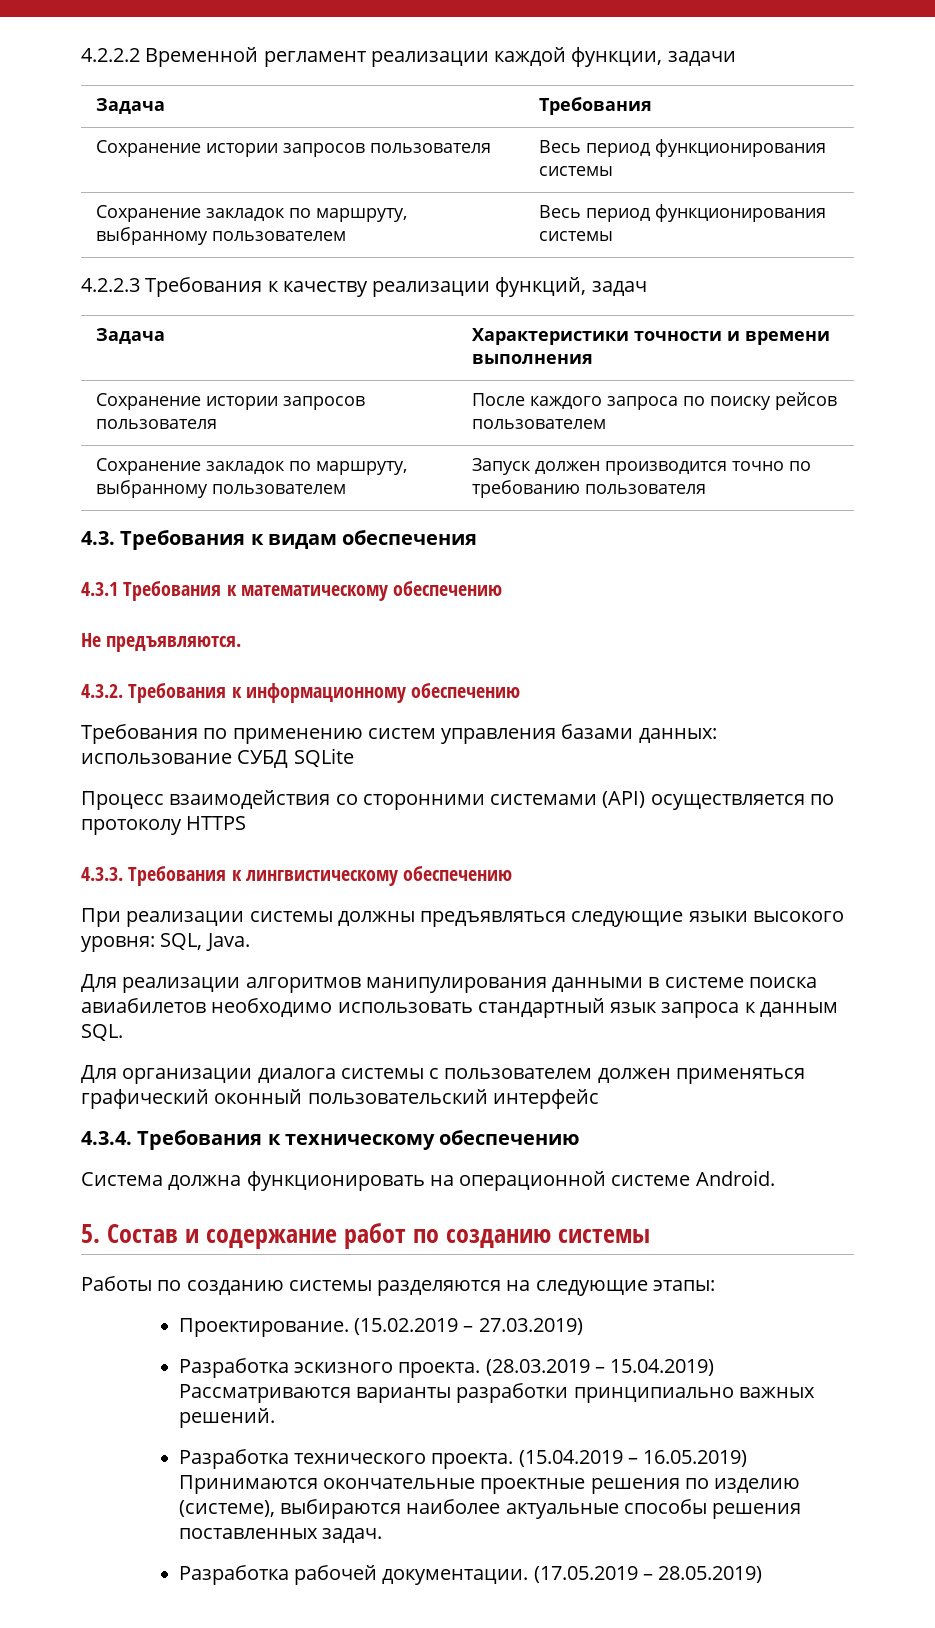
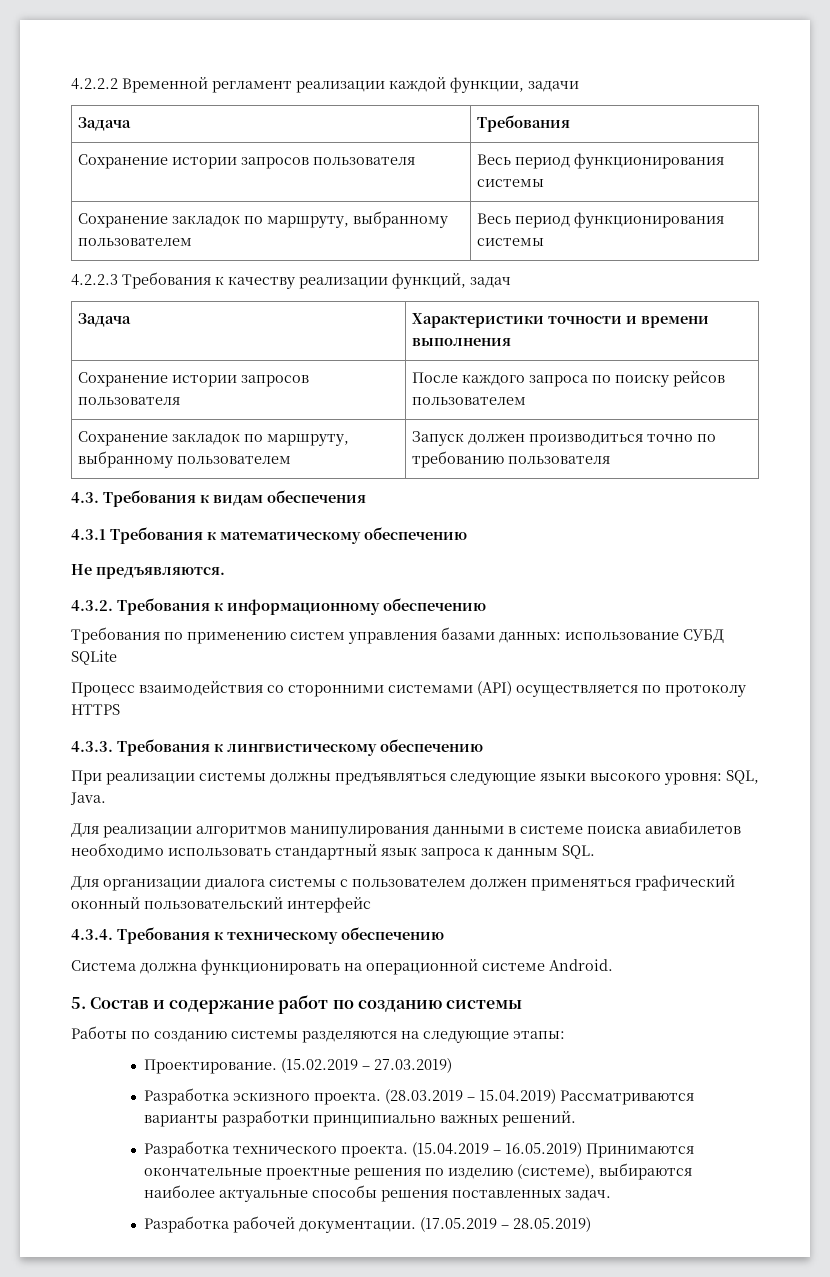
- Сохранение закладок по маршруту, выбранному пользователем | Запуск должен производится точно по требованию пользователя
+ Сохранение закладок по маршруту, выбранному пользователем | Запуск должен производиться точно по требованию пользователя

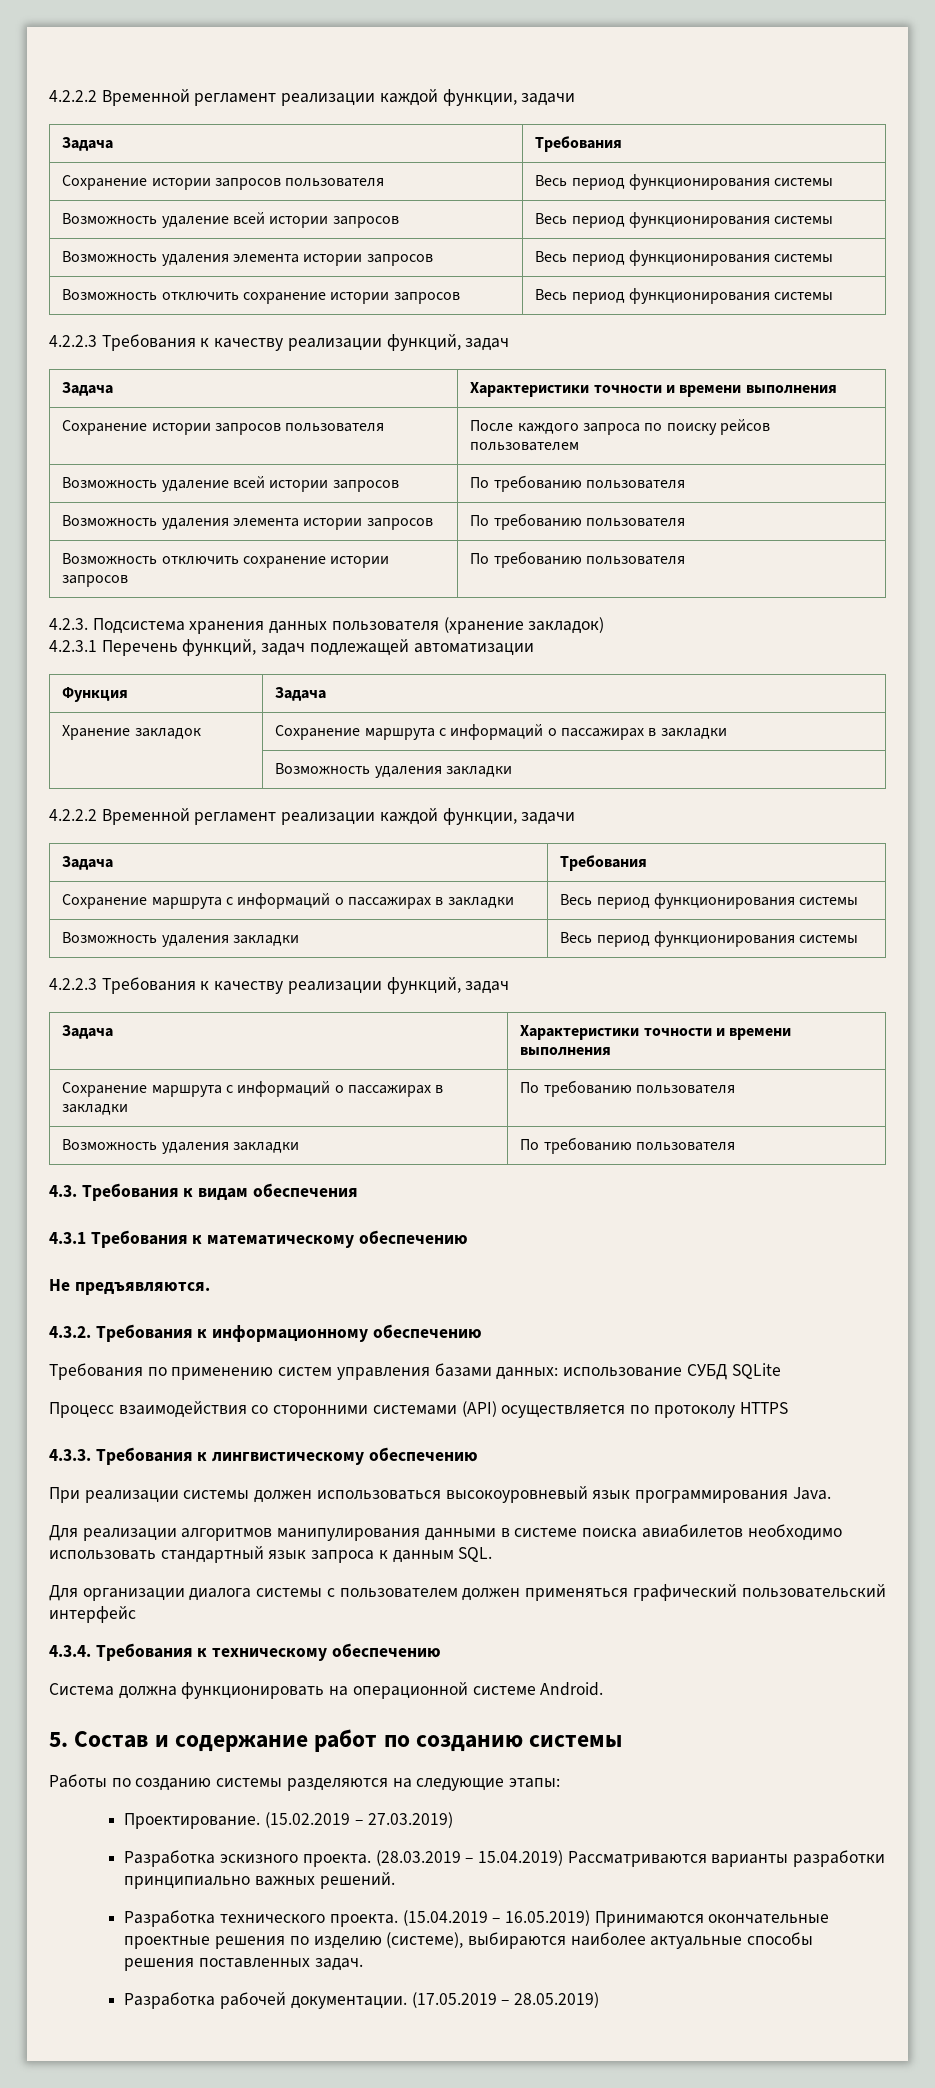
- Сохранение закладок по маршруту, выбранному пользователем | Весь период функционирования системы
+ Возможность удаление всей истории запросов | Весь период функционирования системы
+ Возможность удаления элемента истории запросов | Весь период функционирования системы
+ Возможность отключить сохранение истории запросов | Весь период функционирования системы
- Сохранение закладок по маршруту, выбранному пользователем | Запуск должен производиться точно по требованию пользователя
+ Возможность удаление всей истории запросов | По требованию пользователя
+ Возможность удаления элемента истории запросов | По требованию пользователя
+ Возможность отключить сохранение истории запросов | По требованию пользователя
+ 4.2.3. Подсистема хранения данных пользователя (хранение закладок)
+ 4.2.3.1 Перечень функций, задач подлежащей автоматизации
+ Функция | Задача
+ Хранение закладок | Сохранение маршрута с информаций о пассажирах в закладки
+ | Возможность удаления закладки
+ 4.2.2.2 Временной регламент реализации каждой функции, задачи
+ Задача | Требования
+ Сохранение маршрута с информаций о пассажирах в закладки | Весь период функционирования системы
+ Возможность удаления закладки | Весь период функционирования системы
+ 4.2.2.3 Требования к качеству реализации функций, задач
+ Задача | Характеристики точности и времени выполнения
+ Сохранение маршрута с информаций о пассажирах в закладки | По требованию пользователя
+ Возможность удаления закладки | По требованию пользователя
- При реализации системы должны предъявляться следующие языки высокого уровня: SQL, Java.
+ При реализации системы должен использоваться высокоуровневый язык программирования Java.
- Для организации диалога системы с пользователем должен применяться графический оконный пользовательский интерфейс
+ Для организации диалога системы с пользователем должен применяться графический пользовательский интерфейс

